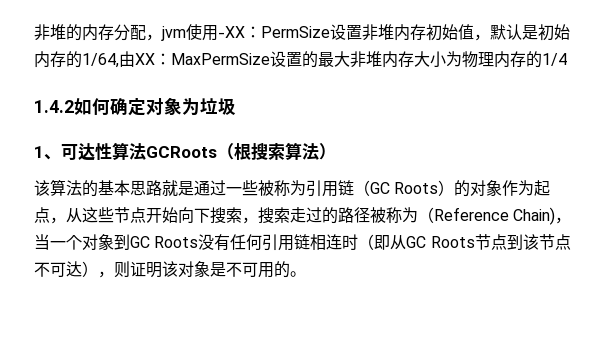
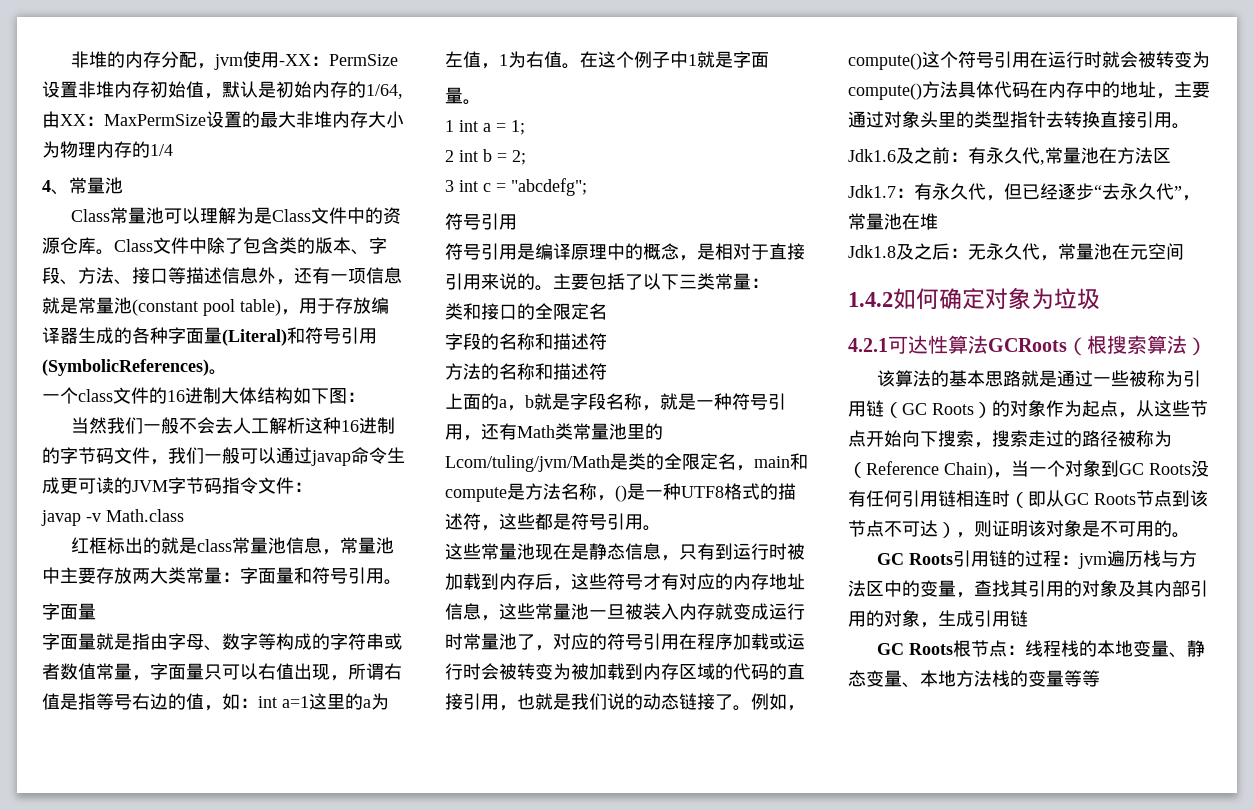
+ 4、常量池
+ Class常量池可以理解为是Class文件中的资源仓库。Class文件中除了包含类的版本、字段、方法、接口等描述信息外，还有一项信息就是常量池(constant pool table)，用于存放编译器生成的各种字面量(Literal)和符号引用(SymbolicReferences)。
+ 一个class文件的16进制大体结构如下图：
+ 当然我们一般不会去人工解析这种16进制的字节码文件，我们一般可以通过javap命令生成更可读的JVM字节码指令文件：
+ javap -v Math.class
+ 红框标出的就是class常量池信息，常量池中主要存放两大类常量：字面量和符号引用。
+ 字面量
+ 字面量就是指由字母、数字等构成的字符串或者数值常量，字面量只可以右值出现，所谓右值是指等号右边的值，如：int a=1这里的a为左值，1为右值。在这个例子中1就是字面
+ 量。
+ 1 int a = 1;
+ 2 int b = 2;
+ 3 int c = "abcdefg";
+ 符号引用
+ 符号引用是编译原理中的概念，是相对于直接引用来说的。主要包括了以下三类常量：
+ 类和接口的全限定名
+ 字段的名称和描述符
+ 方法的名称和描述符
+ 上面的a，b就是字段名称，就是一种符号引用，还有Math类常量池里的Lcom/tuling/jvm/Math是类的全限定名，main和compute是方法名称，()是一种UTF8格式的描述符，这些都是符号引用。
+ 这些常量池现在是静态信息，只有到运行时被加载到内存后，这些符号才有对应的内存地址信息，这些常量池一旦被装入内存就变成运行时常量池了，对应的符号引用在程序加载或运行时会被转变为被加载到内存区域的代码的直接引用，也就是我们说的动态链接了。例如，compute()这个符号引用在运行时就会被转变为compute()方法具体代码在内存中的地址，主要通过对象头里的类型指针去转换直接引用。
+ Jdk1.6及之前：有永久代,常量池在方法区
+ Jdk1.7：有永久代，但已经逐步“去永久代”，常量池在堆
+ Jdk1.8及之后：无永久代，常量池在元空间
- 1、可达性算法GCRoots（根搜索算法）
+ 4.2.1可达性算法GCRoots（根搜索算法）
+ GC Roots引用链的过程：jvm遍历栈与方法区中的变量，查找其引用的对象及其内部引用的对象，生成引用链
+ GC Roots根节点：线程栈的本地变量、静态变量、本地方法栈的变量等等

